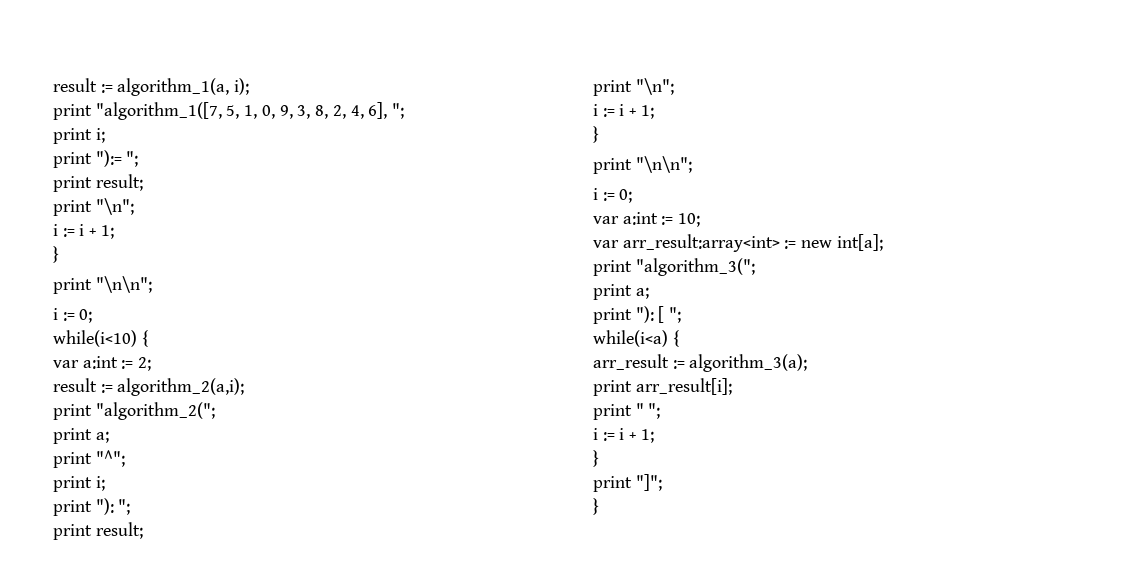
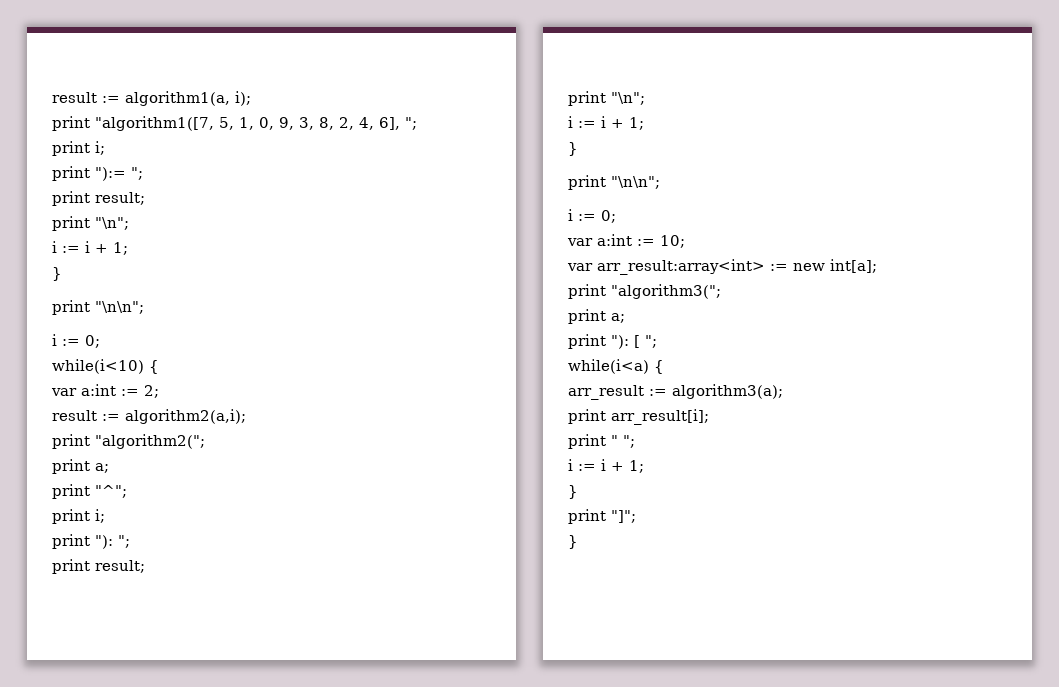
- result := algorithm_1(a, i);
+ result := algorithm1(a, i);
- print "algorithm_1([7, 5, 1, 0, 9, 3, 8, 2, 4, 6], ";
+ print "algorithm1([7, 5, 1, 0, 9, 3, 8, 2, 4, 6], ";
- result := algorithm_2(a,i);
- print "algorithm_2(";
+ result := algorithm2(a,i);
+ print "algorithm2(";
- print "algorithm_3(";
+ print "algorithm3(";
- arr_result := algorithm_3(a);
+ arr_result := algorithm3(a);

